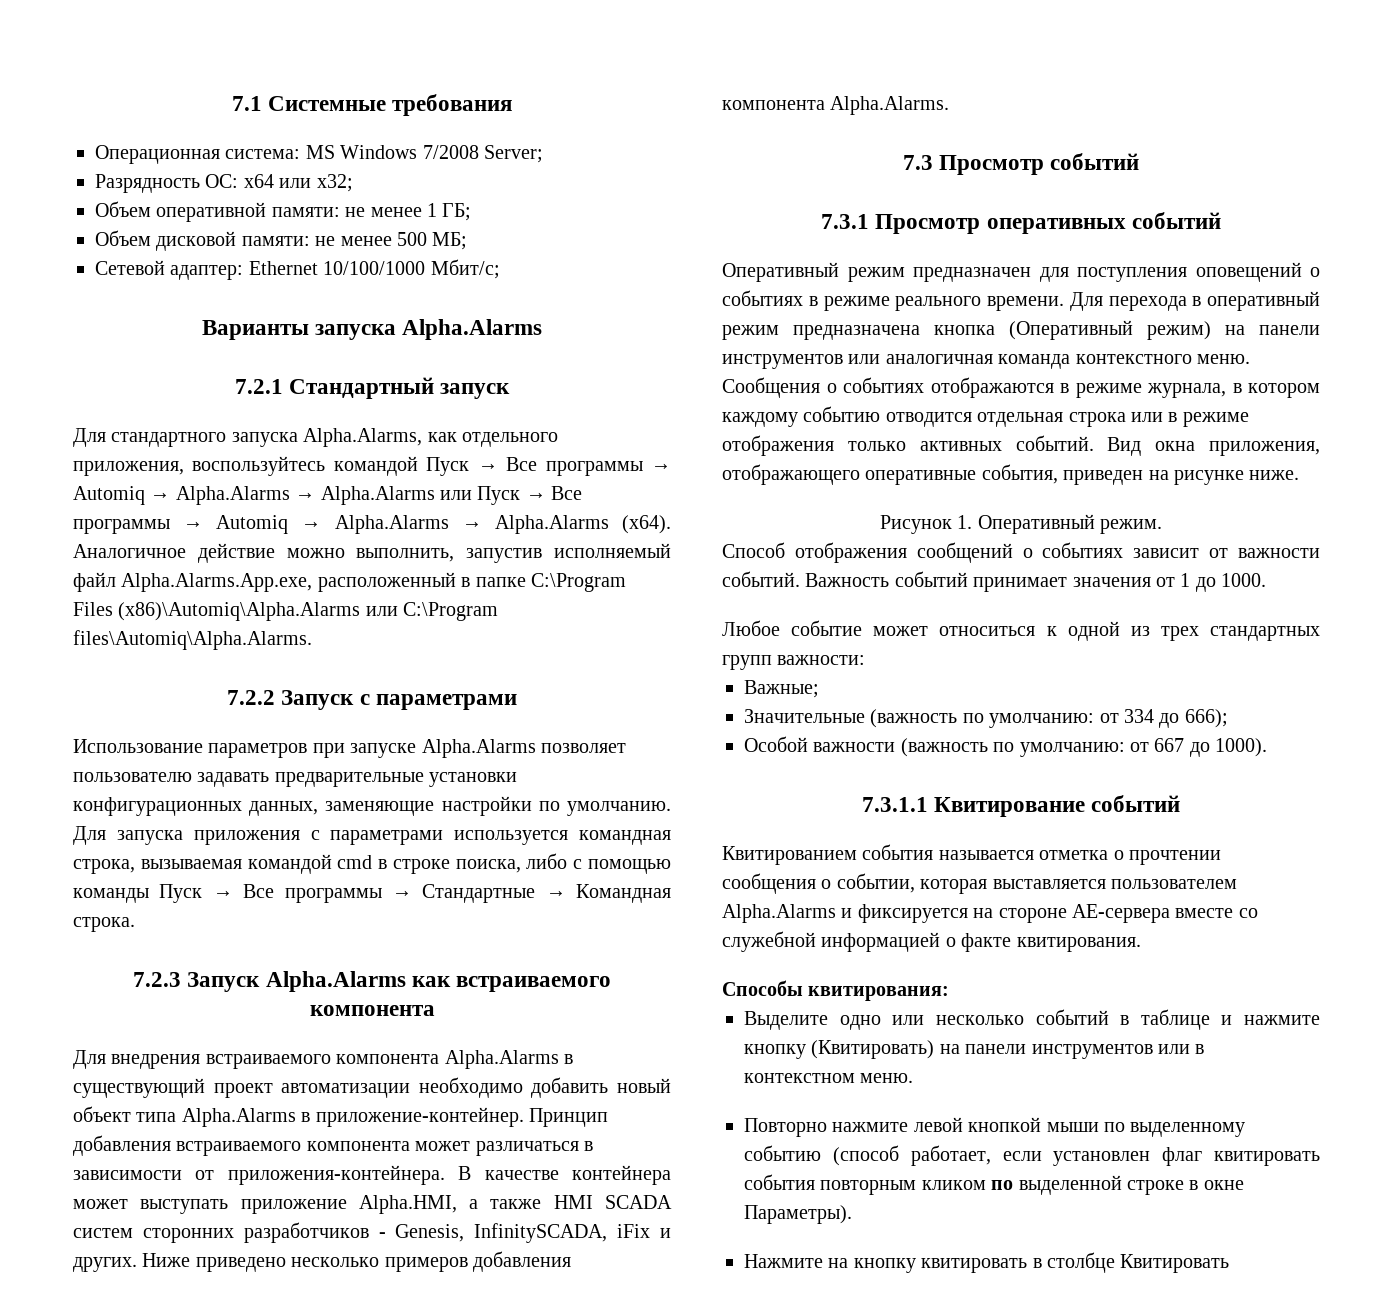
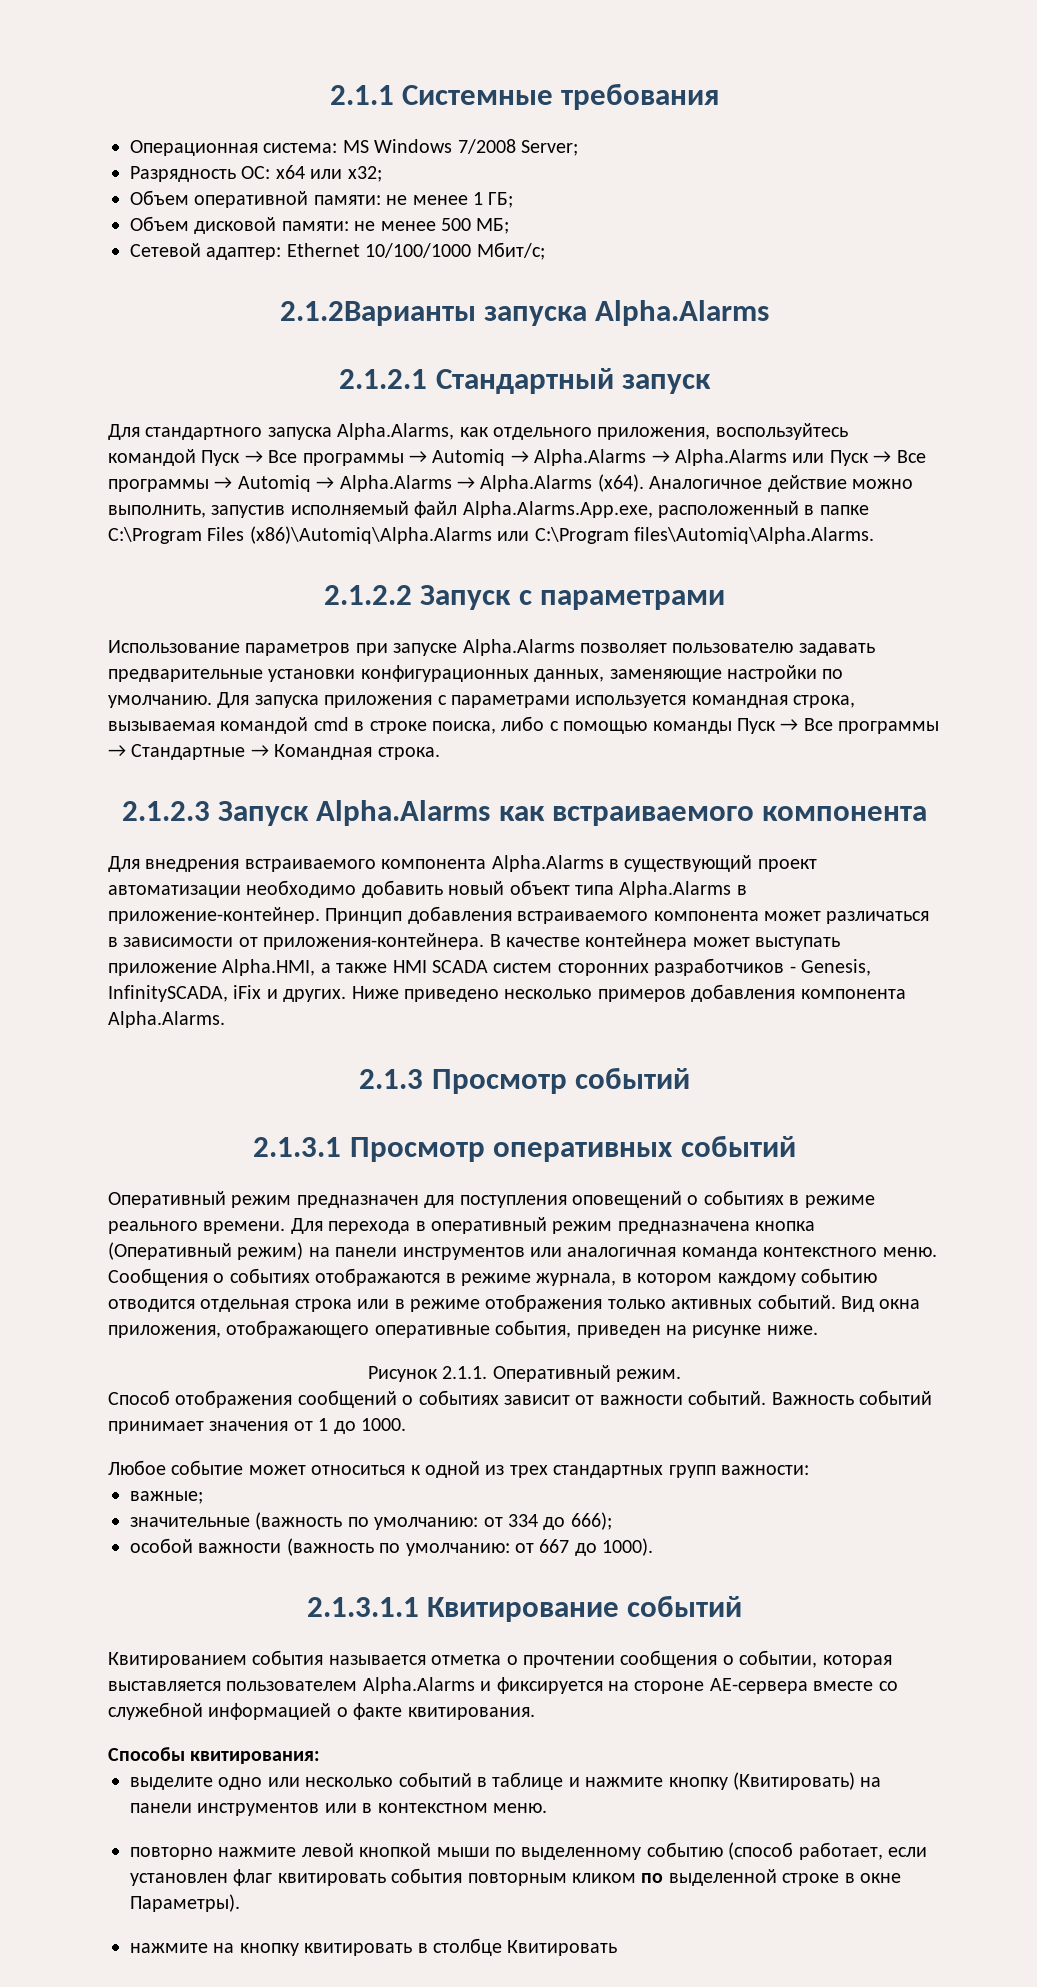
- 7.1 Системные требования
+ 2.1.1 Системные требования
- Варианты запуска Alpha.Alarms
+ 2.1.2Варианты запуска Alpha.Alarms
- 7.2.1 Стандартный запуск
+ 2.1.2.1 Стандартный запуск
- 7.2.2 Запуск с параметрами
+ 2.1.2.2 Запуск с параметрами
- 7.2.3 Запуск Alpha.Alarms как встраиваемого компонента
+ 2.1.2.3 Запуск Alpha.Alarms как встраиваемого компонента
- 7.3 Просмотр событий
+ 2.1.3 Просмотр событий
- 7.3.1 Просмотр оперативных событий
+ 2.1.3.1 Просмотр оперативных событий
- Рисунок 1. Оперативный режим.
+ Рисунок 2.1.1. Оперативный режим.
- Важные;
- Значительные (важность по умолчанию: от 334 до 666);
+ важные;
+ значительные (важность по умолчанию: от 334 до 666);
- Особой важности (важность по умолчанию: от 667 до 1000).
+ особой важности (важность по умолчанию: от 667 до 1000).
- 7.3.1.1 Квитирование событий
+ 2.1.3.1.1 Квитирование событий
- Выделите одно или несколько событий в таблице и нажмите кнопку (Квитировать) на панели инструментов или в контекстном меню.
+ выделите одно или несколько событий в таблице и нажмите кнопку (Квитировать) на панели инструментов или в контекстном меню.
- Повторно нажмите левой кнопкой мыши по выделенному событию (способ работает, если установлен флаг квитировать события повторным кликом по выделенной строке в окне Параметры).
+ повторно нажмите левой кнопкой мыши по выделенному событию (способ работает, если установлен флаг квитировать события повторным кликом по выделенной строке в окне Параметры).
- Нажмите на кнопку квитировать в столбце Квитировать
+ нажмите на кнопку квитировать в столбце Квитировать

